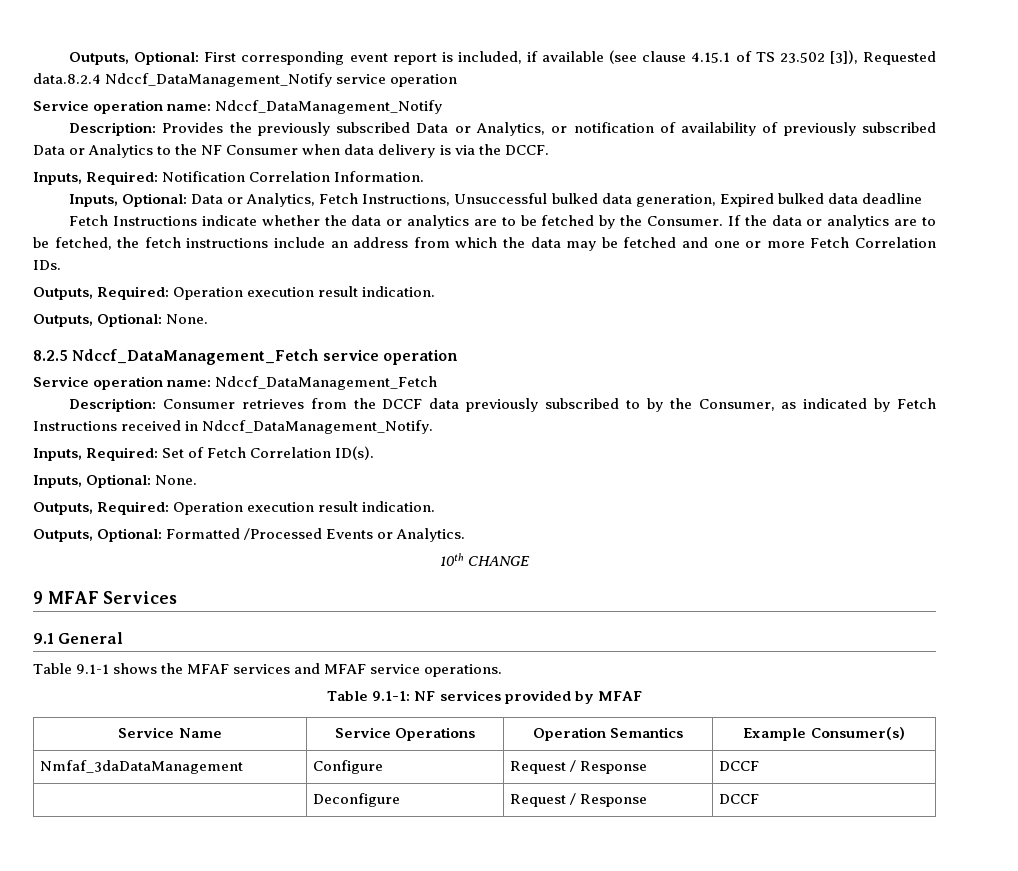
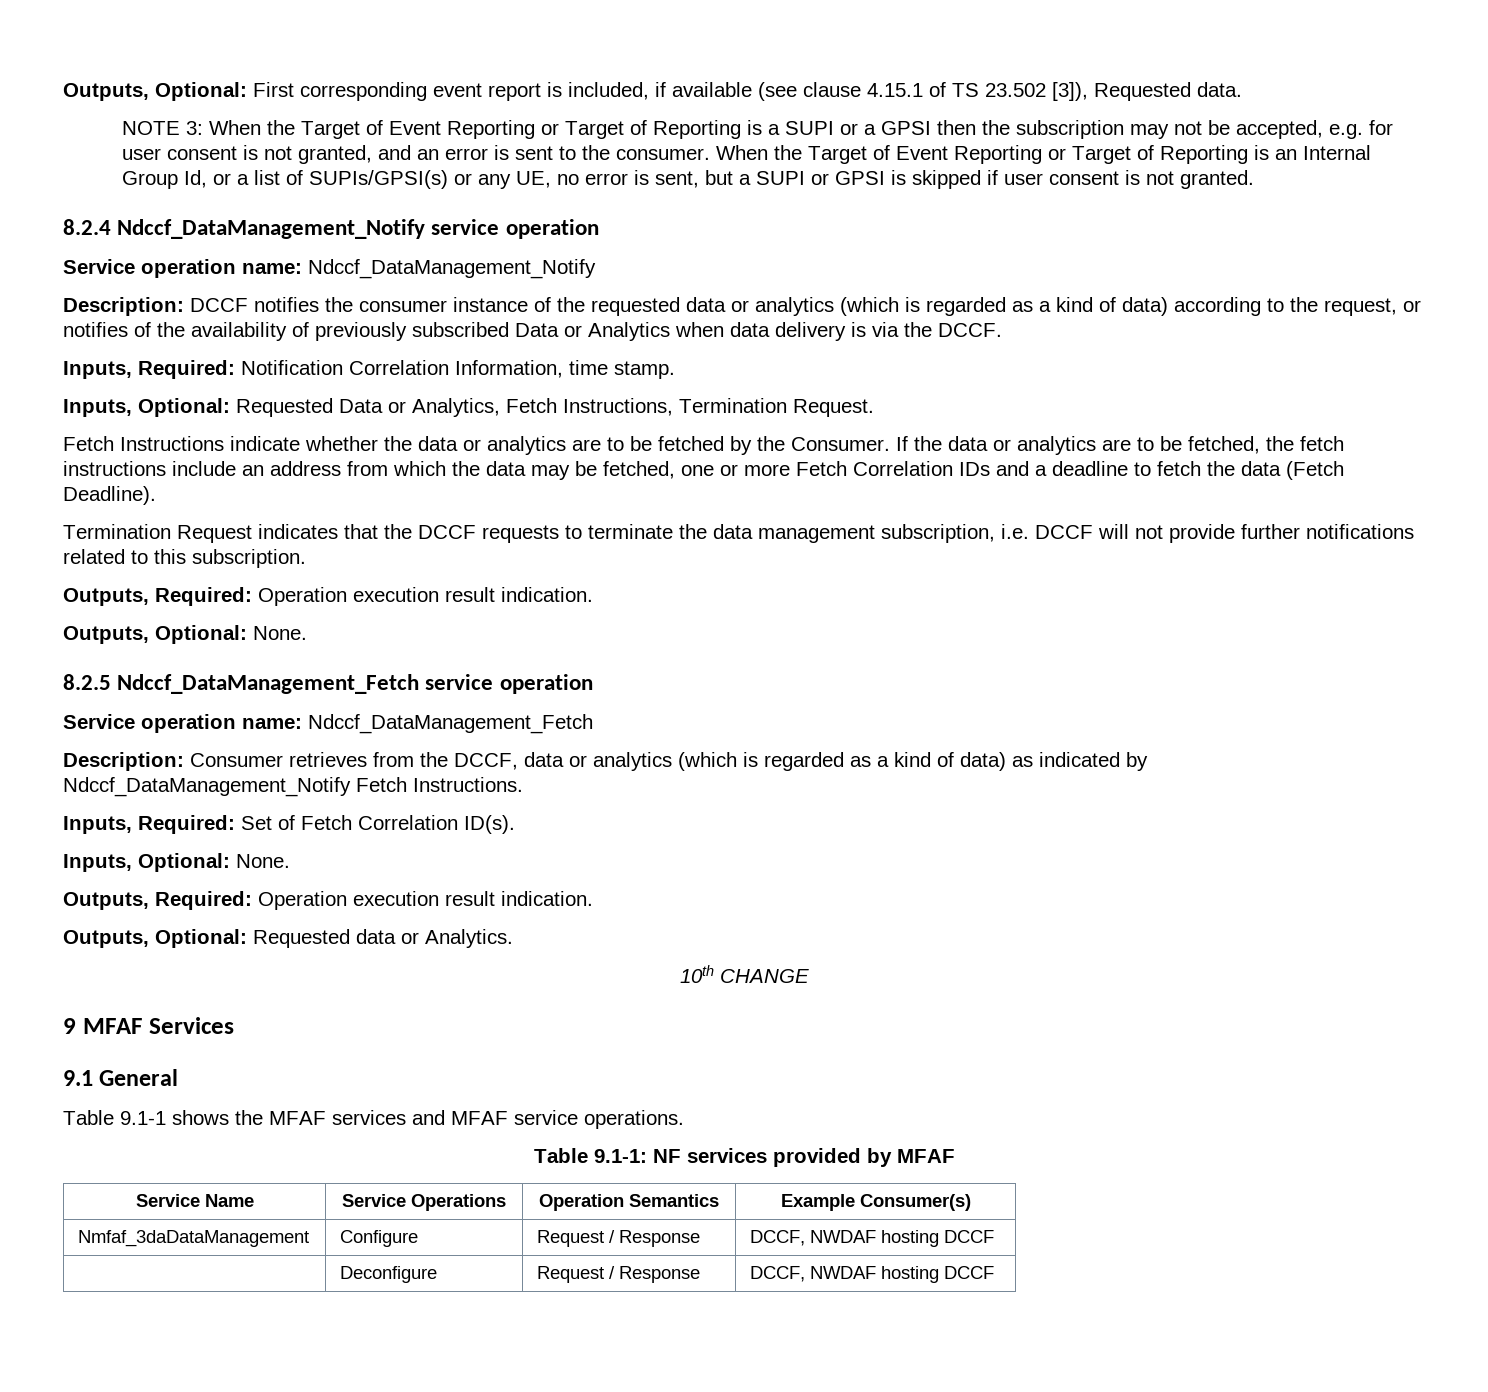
- Outputs, Optional: First corresponding event report is included, if available (see clause 4.15.1 of TS 23.502 [3]), Requested data.8.2.4 Ndccf_DataManagement_Notify service operation
+ Outputs, Optional: First corresponding event report is included, if available (see clause 4.15.1 of TS 23.502 [3]), Requested data.
+ NOTE 3: When the Target of Event Reporting or Target of Reporting is a SUPI or a GPSI then the subscription may not be accepted, e.g. for user consent is not granted, and an error is sent to the consumer. When the Target of Event Reporting or Target of Reporting is an Internal Group Id, or a list of SUPIs/GPSI(s) or any UE, no error is sent, but a SUPI or GPSI is skipped if user consent is not granted.
+ 8.2.4 Ndccf_DataManagement_Notify service operation
- Description: Provides the previously subscribed Data or Analytics, or notification of availability of previously subscribed Data or Analytics to the NF Consumer when data delivery is via the DCCF.
+ Description: DCCF notifies the consumer instance of the requested data or analytics (which is regarded as a kind of data) according to the request, or notifies of the availability of previously subscribed Data or Analytics when data delivery is via the DCCF.
- Inputs, Required: Notification Correlation Information.
- Inputs, Optional: Data or Analytics, Fetch Instructions, Unsuccessful bulked data generation, Expired bulked data deadline
+ Inputs, Required: Notification Correlation Information, time stamp.
+ Inputs, Optional: Requested Data or Analytics, Fetch Instructions, Termination Request.
- If the data or analytics are to be fetched, the fetch instructions include an address from which the data may be fetched and one or more Fetch Correlation IDs.
+ If the data or analytics are to be fetched, the fetch instructions include an address from which the data may be fetched, one or more Fetch Correlation IDs and a deadline to fetch the data (Fetch Deadline).
+ Termination Request indicates that the DCCF requests to terminate the data management subscription, i.e. DCCF will not provide further notifications related to this subscription.
- Description: Consumer retrieves from the DCCF data previously subscribed to by the Consumer, as indicated by Fetch Instructions received in Ndccf_DataManagement_Notify.
+ Description: Consumer retrieves from the DCCF, data or analytics (which is regarded as a kind of data) as indicated by Ndccf_DataManagement_Notify Fetch Instructions.
- Outputs, Optional: Formatted /Processed Events or Analytics.
+ Outputs, Optional: Requested data or Analytics.
- Nmfaf_3daDataManagement | Configure | Request / Response | DCCF
+ Nmfaf_3daDataManagement | Configure | Request / Response | DCCF, NWDAF hosting DCCF
- | Deconfigure | Request / Response | DCCF
+ | Deconfigure | Request / Response | DCCF, NWDAF hosting DCCF

